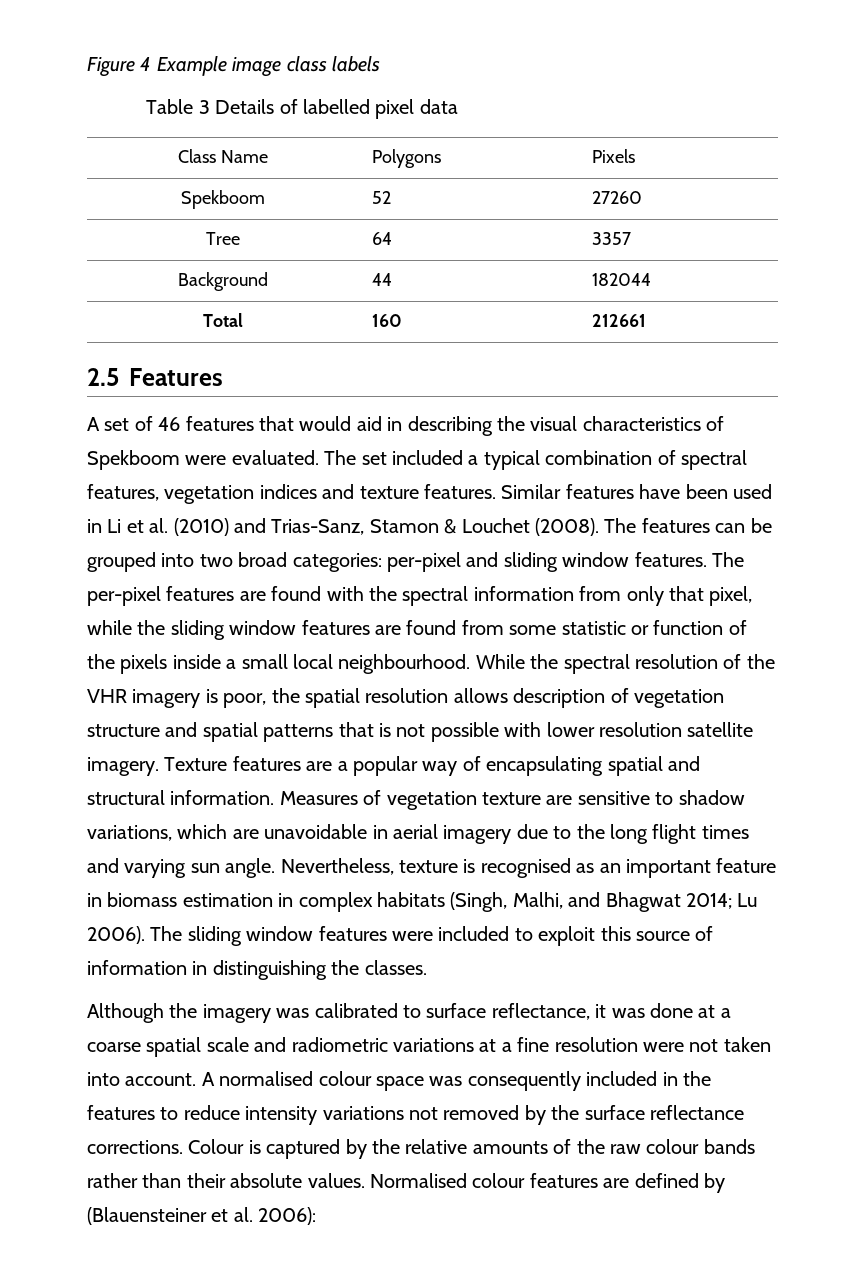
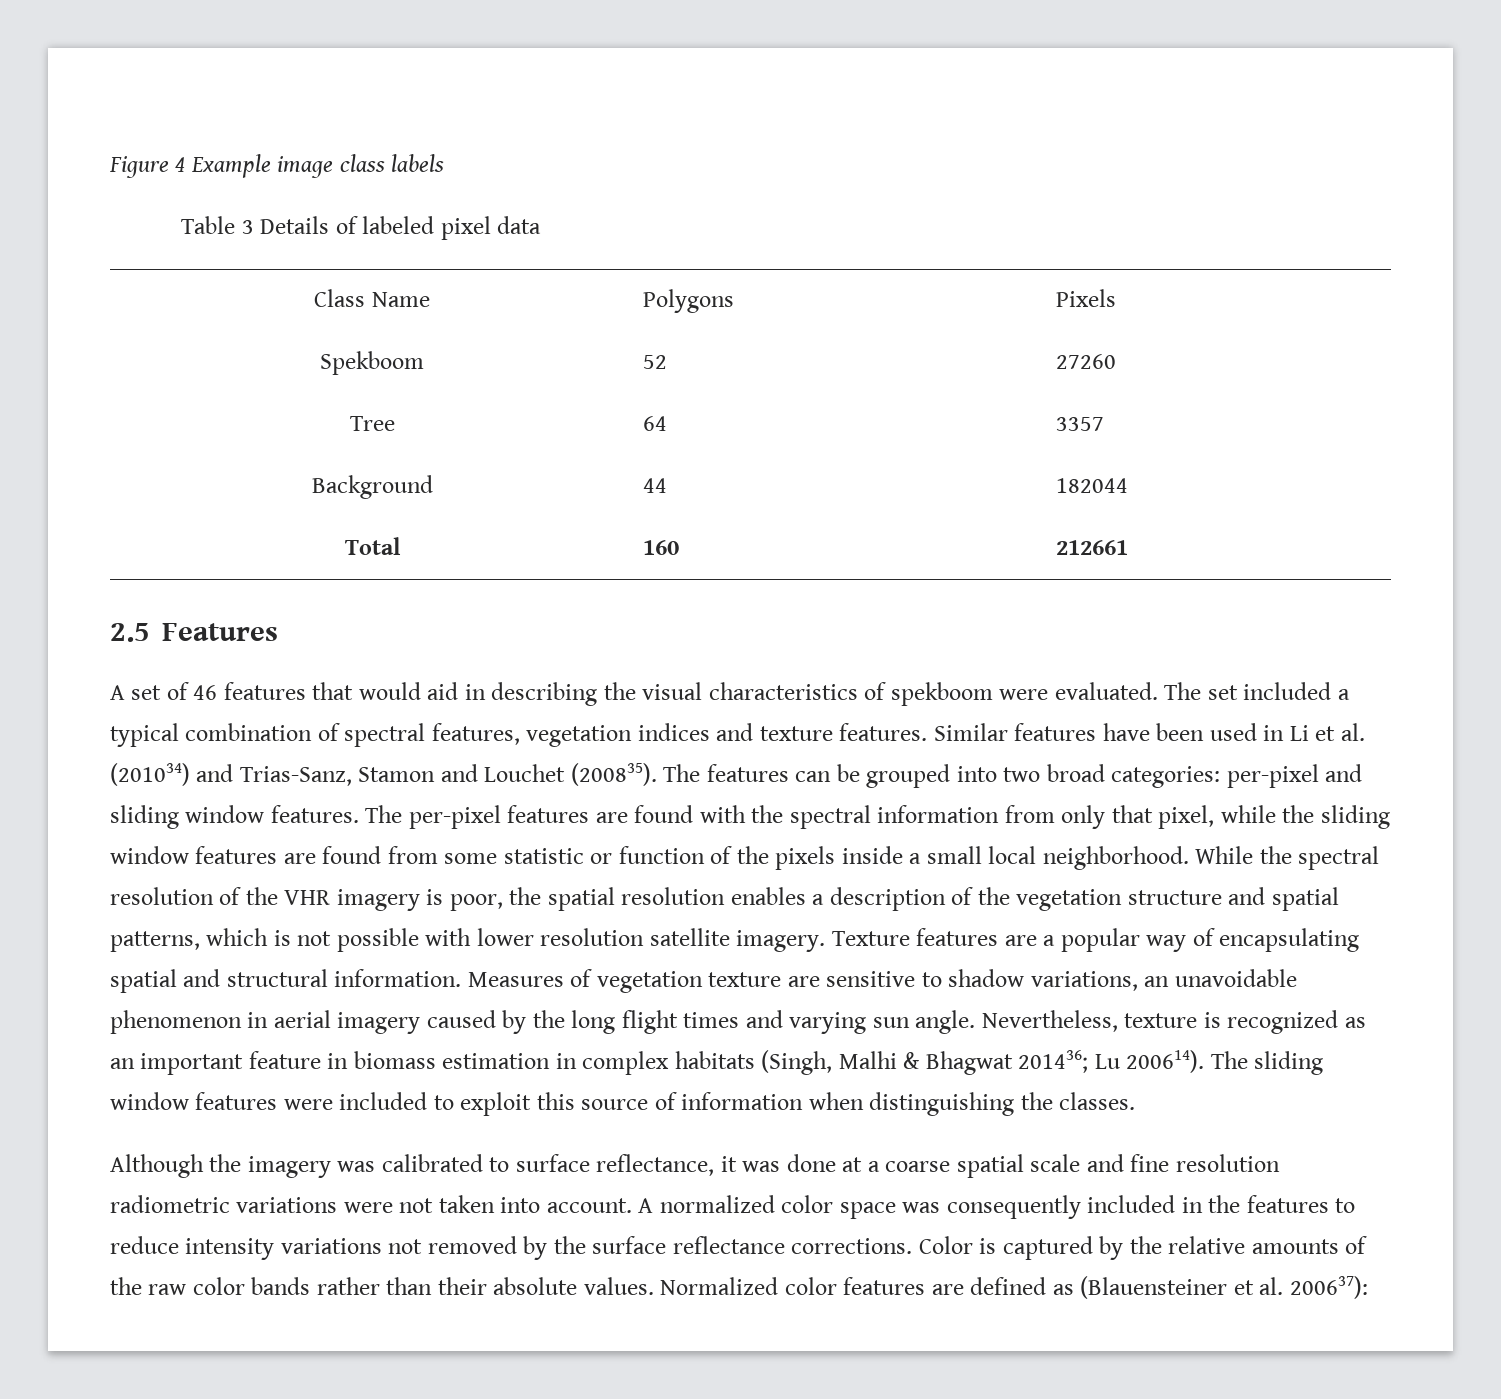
- Table 3 Details of labelled pixel data
+ Table 3 Details of labeled pixel data
- A set of 46 features that would aid in describing the visual characteristics of Spekboom were evaluated.
+ A set of 46 features that would aid in describing the visual characteristics of spekboom were evaluated.
- Similar features have been used in Li et al. (2010) and Trias-Sanz, Stamon & Louchet (2008).
+ Similar features have been used in Li et al. (201034) and Trias-Sanz, Stamon and Louchet (200835).
- The per-pixel features are found with the spectral information from only that pixel, while the sliding window features are found from some statistic or function of the pixels inside a small local neighbourhood.
+ The per-pixel features are found with the spectral information from only that pixel, while the sliding window features are found from some statistic or function of the pixels inside a small local neighborhood.
- While the spectral resolution of the VHR imagery is poor, the spatial resolution allows description of vegetation structure and spatial patterns that is not possible with lower resolution satellite imagery.
+ While the spectral resolution of the VHR imagery is poor, the spatial resolution enables a description of the vegetation structure and spatial patterns, which is not possible with lower resolution satellite imagery.
- Measures of vegetation texture are sensitive to shadow variations, which are unavoidable in aerial imagery due to the long flight times and varying sun angle.
+ Measures of vegetation texture are sensitive to shadow variations, an unavoidable phenomenon in aerial imagery caused by the long flight times and varying sun angle.
- Nevertheless, texture is recognised as an important feature in biomass estimation in complex habitats (Singh, Malhi, and Bhagwat 2014; Lu 2006).
+ Nevertheless, texture is recognized as an important feature in biomass estimation in complex habitats (Singh, Malhi & Bhagwat 201436; Lu 200614).
- The sliding window features were included to exploit this source of information in distinguishing the classes.
+ The sliding window features were included to exploit this source of information when distinguishing the classes.
- Although the imagery was calibrated to surface reflectance, it was done at a coarse spatial scale and radiometric variations at a fine resolution were not taken into account.
+ Although the imagery was calibrated to surface reflectance, it was done at a coarse spatial scale and fine resolution radiometric variations were not taken into account.
- A normalised colour space was consequently included in the features to reduce intensity variations not removed by the surface reflectance corrections.
+ A normalized color space was consequently included in the features to reduce intensity variations not removed by the surface reflectance corrections.
- Colour is captured by the relative amounts of the raw colour bands rather than their absolute values.
+ Color is captured by the relative amounts of the raw color bands rather than their absolute values.
- Normalised colour features are defined by (Blauensteiner et al. 2006):
+ Normalized color features are defined as (Blauensteiner et al. 200637):

